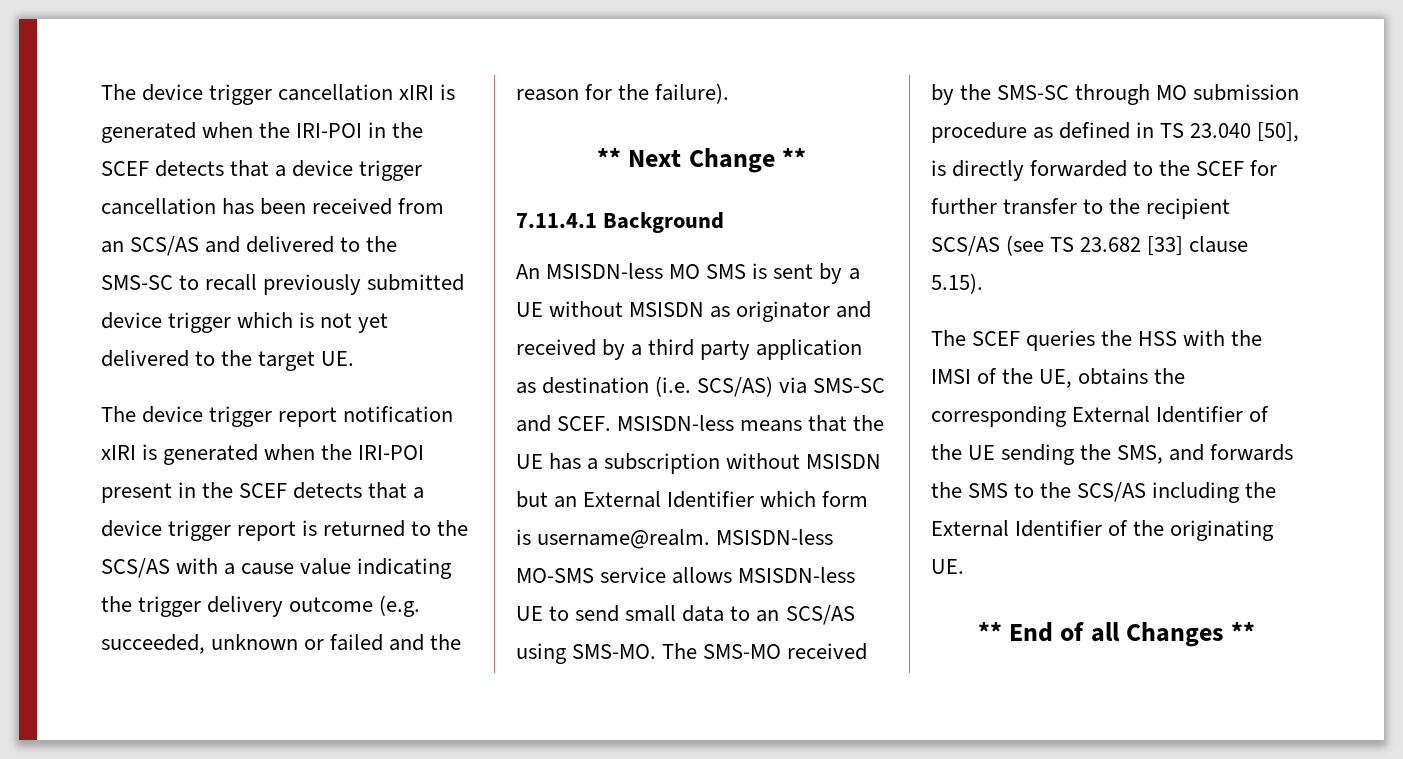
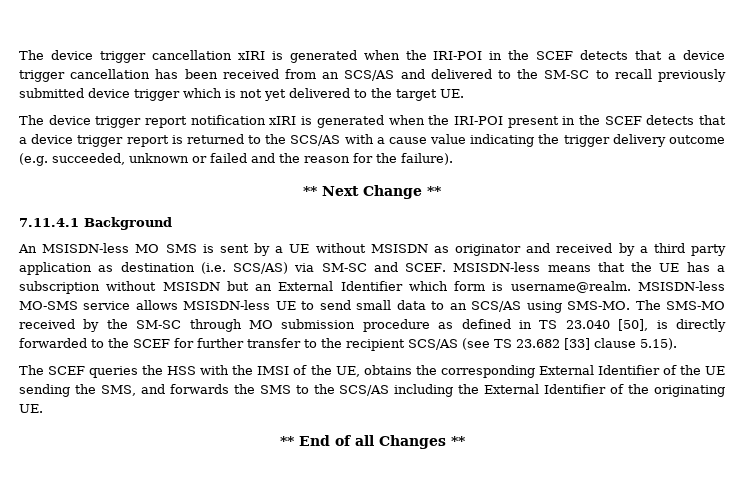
- The device trigger cancellation xIRI is generated when the IRI-POI in the SCEF detects that a device trigger cancellation has been received from an SCS/AS and delivered to the SMS-SC to recall previously submitted device trigger which is not yet delivered to the target UE.
+ The device trigger cancellation xIRI is generated when the IRI-POI in the SCEF detects that a device trigger cancellation has been received from an SCS/AS and delivered to the SM-SC to recall previously submitted device trigger which is not yet delivered to the target UE.
- An MSISDN-less MO SMS is sent by a UE without MSISDN as originator and received by a third party application as destination (i.e. SCS/AS) via SMS-SC and SCEF.
+ An MSISDN-less MO SMS is sent by a UE without MSISDN as originator and received by a third party application as destination (i.e. SCS/AS) via SM-SC and SCEF.
- The SMS-MO received by the SMS-SC through MO submission procedure as defined in TS 23.040 [50], is directly forwarded to the SCEF for further transfer to the recipient SCS/AS (see TS 23.682 [33] clause 5.15).
+ The SMS-MO received by the SM-SC through MO submission procedure as defined in TS 23.040 [50], is directly forwarded to the SCEF for further transfer to the recipient SCS/AS (see TS 23.682 [33] clause 5.15).

